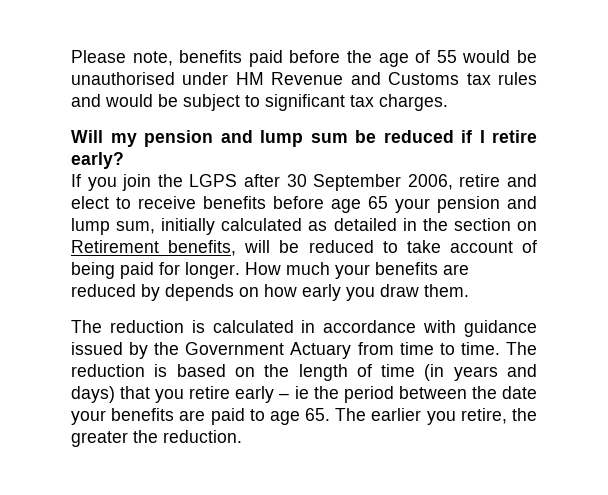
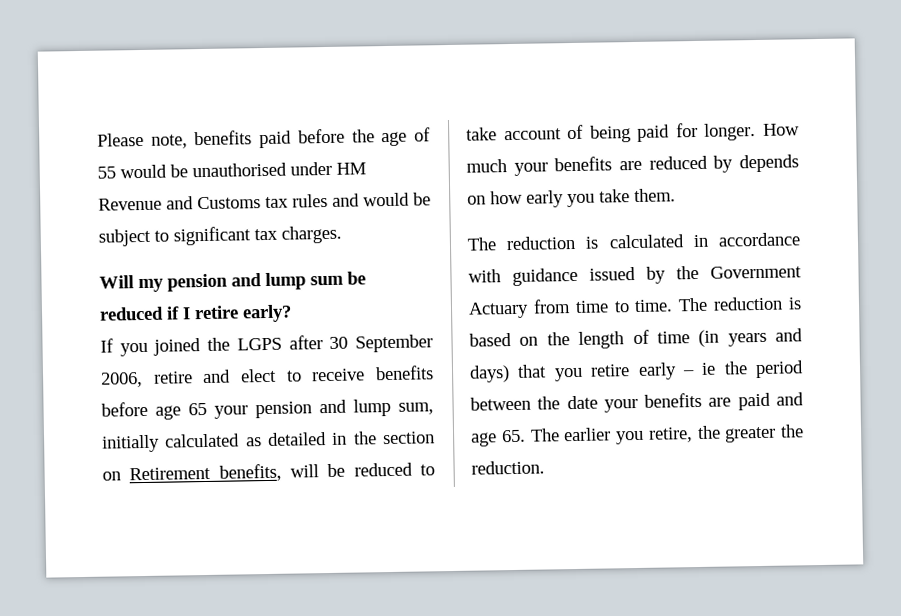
- If you join the LGPS after 30 September 2006, retire and elect to receive benefits before age 65 your pension and lump sum, initially calculated as detailed in the section on Retirement benefits, will be reduced to take account of being paid for longer.
+ If you joined the LGPS after 30 September 2006, retire and elect to receive benefits before age 65 your pension and lump sum, initially calculated as detailed in the section on Retirement benefits, will be reduced to take account of being paid for longer.
- How much your benefits are reduced by depends on how early you draw them.
+ How much your benefits are reduced by depends on how early you take them.
- The reduction is based on the length of time (in years and days) that you retire early – ie the period between the date your benefits are paid to age 65. The earlier you retire, the greater the reduction.
+ The reduction is based on the length of time (in years and days) that you retire early – ie the period between the date your benefits are paid and age 65. The earlier you retire, the greater the reduction.

